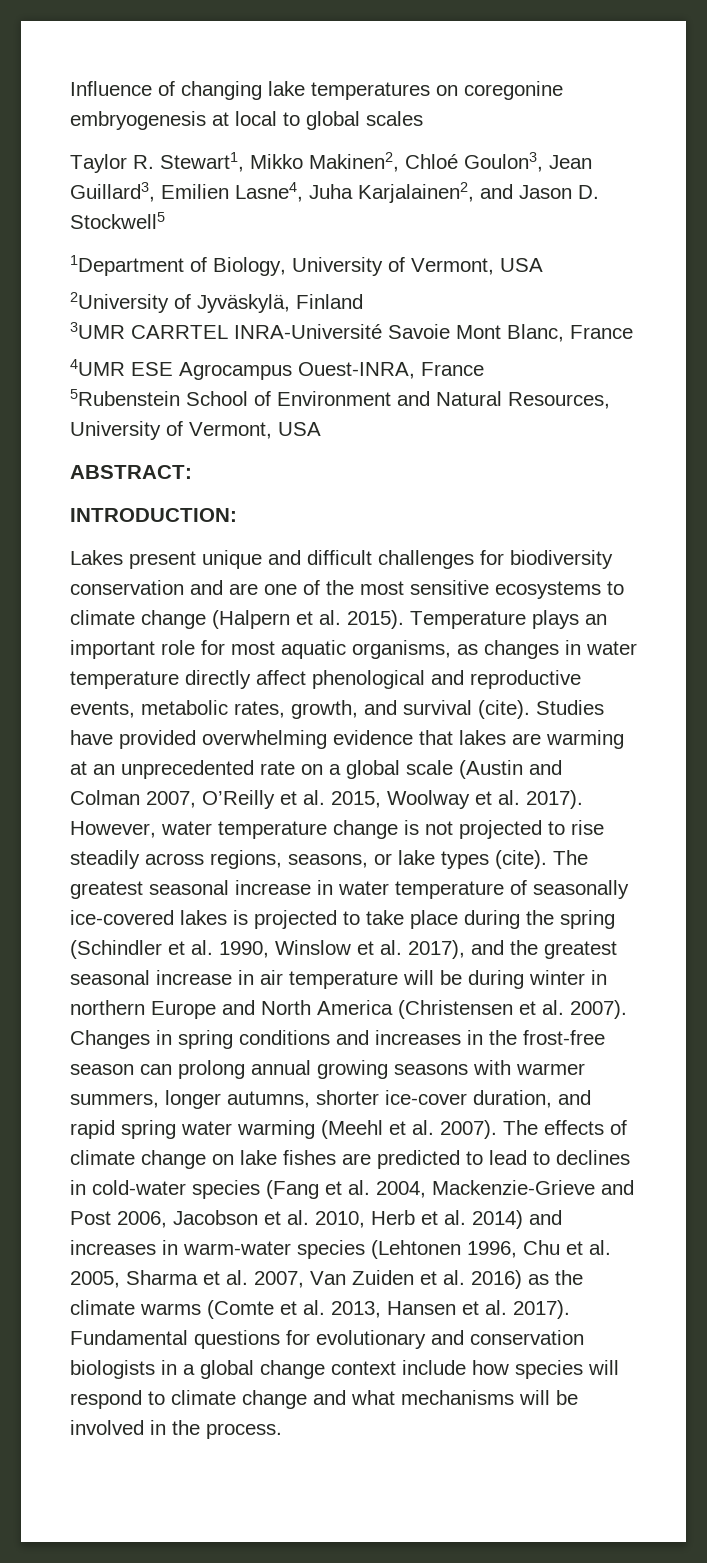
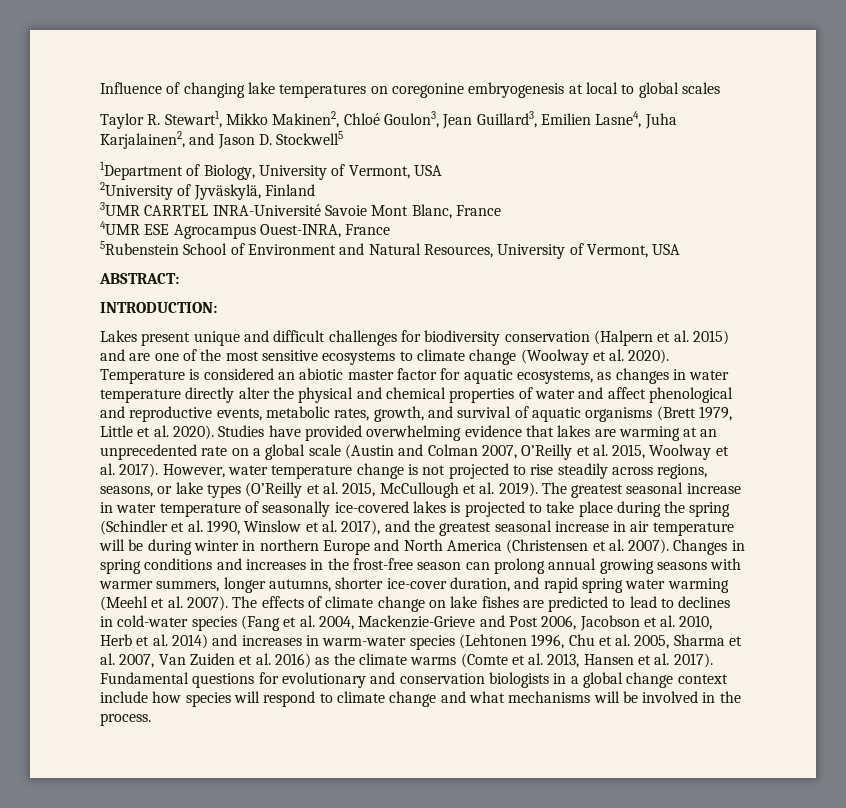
- Lakes present unique and difficult challenges for biodiversity conservation and are one of the most sensitive ecosystems to climate change (Halpern et al. 2015). Temperature plays an important role for most aquatic organisms, as changes in water temperature directly affect phenological and reproductive events, metabolic rates, growth, and survival (cite).
+ Lakes present unique and difficult challenges for biodiversity conservation (Halpern et al. 2015) and are one of the most sensitive ecosystems to climate change (Woolway et al. 2020). Temperature is considered an abiotic master factor for aquatic ecosystems, as changes in water temperature directly alter the physical and chemical properties of water and affect phenological and reproductive events, metabolic rates, growth, and survival of aquatic organisms (Brett 1979, Little et al. 2020).
- However, water temperature change is not projected to rise steadily across regions, seasons, or lake types (cite).
+ However, water temperature change is not projected to rise steadily across regions, seasons, or lake types (O’Reilly et al. 2015, McCullough et al. 2019).

